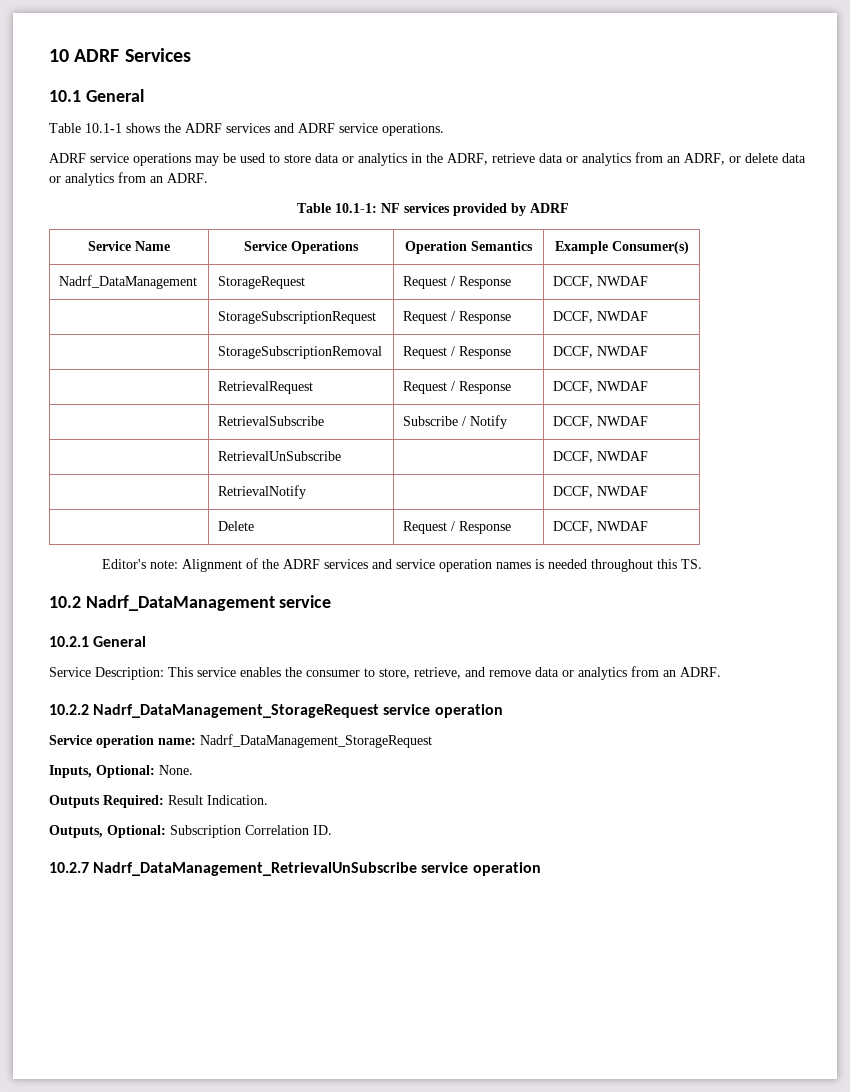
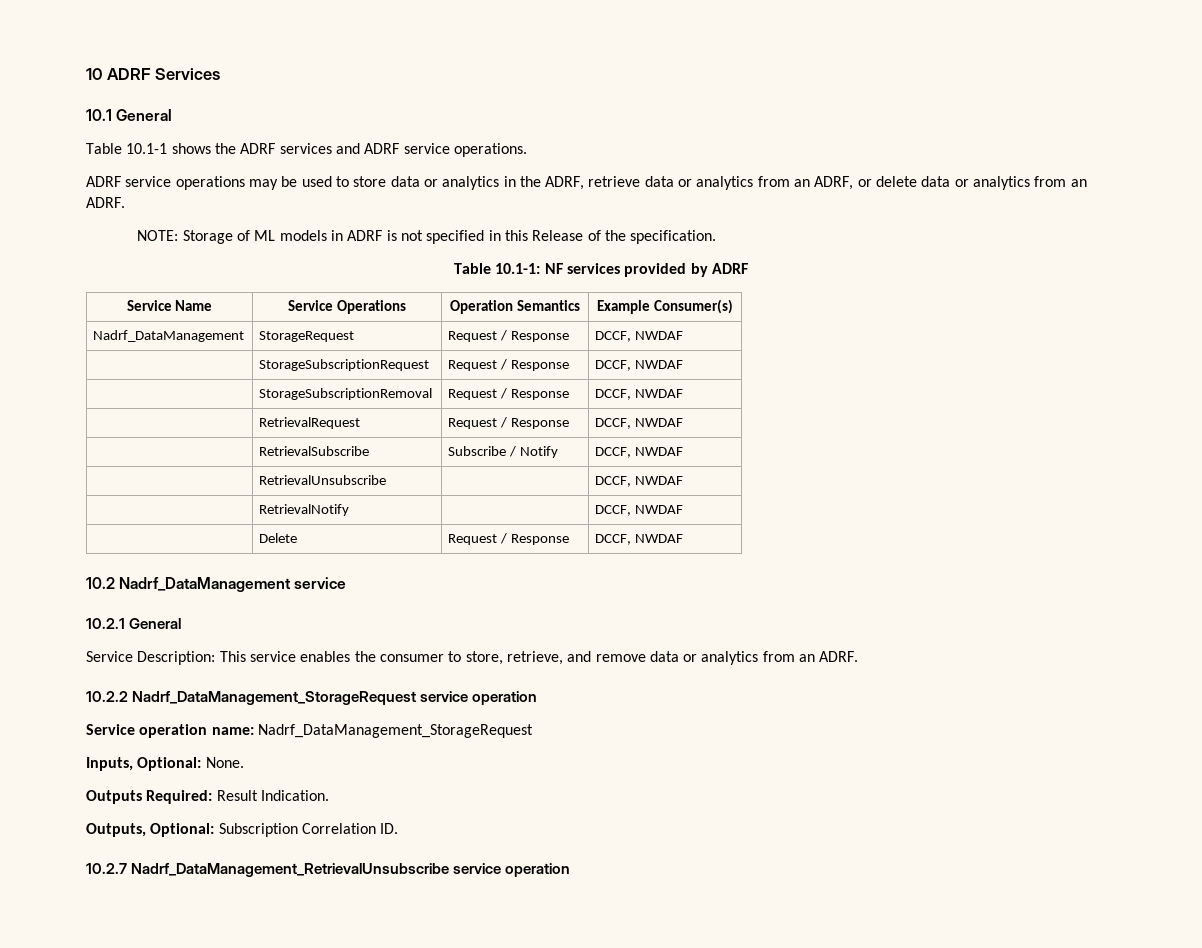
+ NOTE: Storage of ML models in ADRF is not specified in this Release of the specification.
- | RetrievalUnSubscribe | | DCCF, NWDAF
+ | RetrievalUnsubscribe | | DCCF, NWDAF
- Editor's note: Alignment of the ADRF services and service operation names is needed throughout this TS.
- 10.2.7 Nadrf_DataManagement_RetrievalUnSubscribe service operation
+ 10.2.7 Nadrf_DataManagement_RetrievalUnsubscribe service operation

